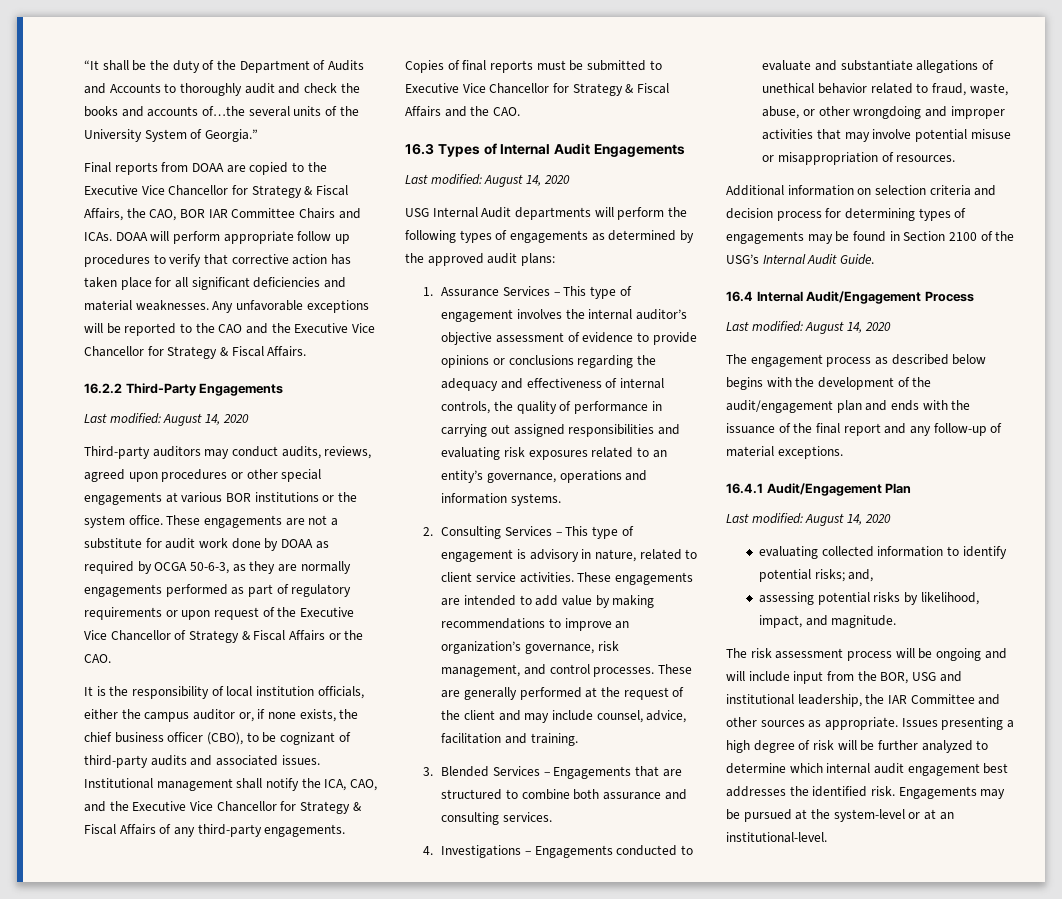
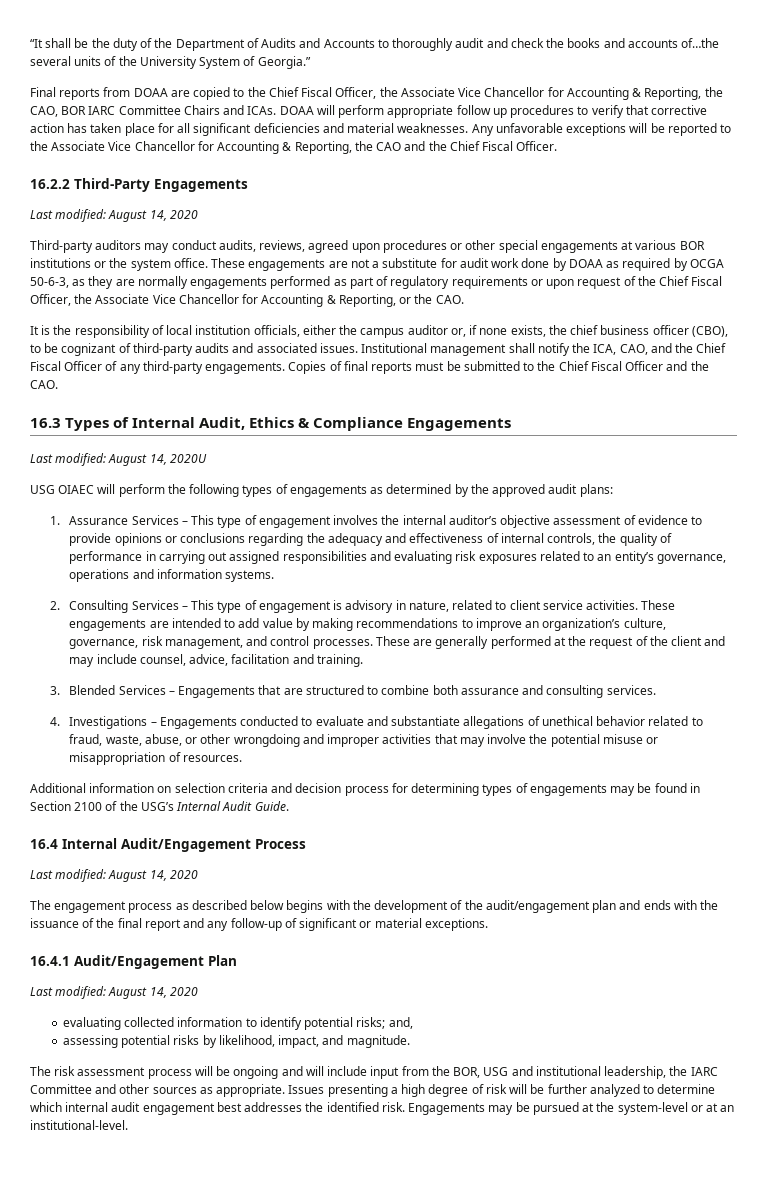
- Final reports from DOAA are copied to the Executive Vice Chancellor for Strategy & Fiscal Affairs, the CAO, BOR IAR Committee Chairs and ICAs.
+ Final reports from DOAA are copied to the Chief Fiscal Officer, the Associate Vice Chancellor for Accounting & Reporting, the CAO, BOR IARC Committee Chairs and ICAs.
- Any unfavorable exceptions will be reported to the CAO and the Executive Vice Chancellor for Strategy & Fiscal Affairs.
+ Any unfavorable exceptions will be reported to the Associate Vice Chancellor for Accounting & Reporting, the CAO and the Chief Fiscal Officer.
- These engagements are not a substitute for audit work done by DOAA as required by OCGA 50-6-3, as they are normally engagements performed as part of regulatory requirements or upon request of the Executive Vice Chancellor of Strategy & Fiscal Affairs or the CAO.
+ These engagements are not a substitute for audit work done by DOAA as required by OCGA 50-6-3, as they are normally engagements performed as part of regulatory requirements or upon request of the Chief Fiscal Officer, the Associate Vice Chancellor for Accounting & Reporting, or the CAO.
- Institutional management shall notify the ICA, CAO, and the Executive Vice Chancellor for Strategy & Fiscal Affairs of any third-party engagements.
+ Institutional management shall notify the ICA, CAO, and the Chief Fiscal Officer of any third-party engagements.
- Copies of final reports must be submitted to Executive Vice Chancellor for Strategy & Fiscal Affairs and the CAO.
+ Copies of final reports must be submitted to the Chief Fiscal Officer and the CAO.
- 16.3 Types of Internal Audit Engagements
- Last modified: August 14, 2020
- USG Internal Audit departments will perform the following types of engagements as determined by the approved audit plans:
+ 16.3 Types of Internal Audit, Ethics & Compliance Engagements
+ Last modified: August 14, 2020U
+ USG OIAEC will perform the following types of engagements as determined by the approved audit plans:
- These engagements are intended to add value by making recommendations to improve an organization’s governance, risk management, and control processes.
+ These engagements are intended to add value by making recommendations to improve an organization’s culture, governance, risk management, and control processes.
- 4. Investigations – Engagements conducted to evaluate and substantiate allegations of unethical behavior related to fraud, waste, abuse, or other wrongdoing and improper activities that may involve potential misuse or misappropriation of resources.
+ 4. Investigations – Engagements conducted to evaluate and substantiate allegations of unethical behavior related to fraud, waste, abuse, or other wrongdoing and improper activities that may involve the potential misuse or misappropriation of resources.
- The engagement process as described below begins with the development of the audit/engagement plan and ends with the issuance of the final report and any follow-up of material exceptions.
+ The engagement process as described below begins with the development of the audit/engagement plan and ends with the issuance of the final report and any follow-up of significant or material exceptions.
- The risk assessment process will be ongoing and will include input from the BOR, USG and institutional leadership, the IAR Committee and other sources as appropriate.
+ The risk assessment process will be ongoing and will include input from the BOR, USG and institutional leadership, the IARC Committee and other sources as appropriate.

